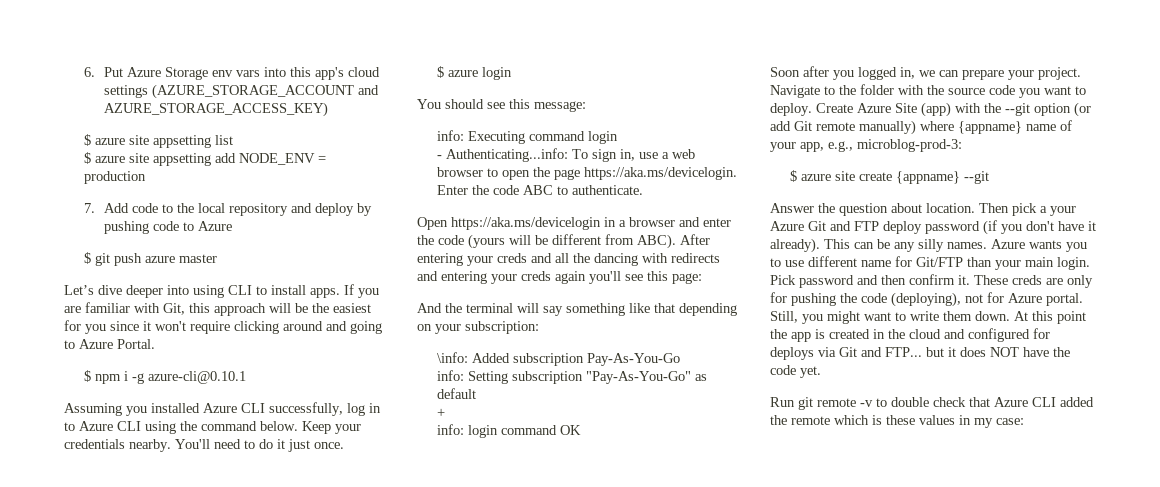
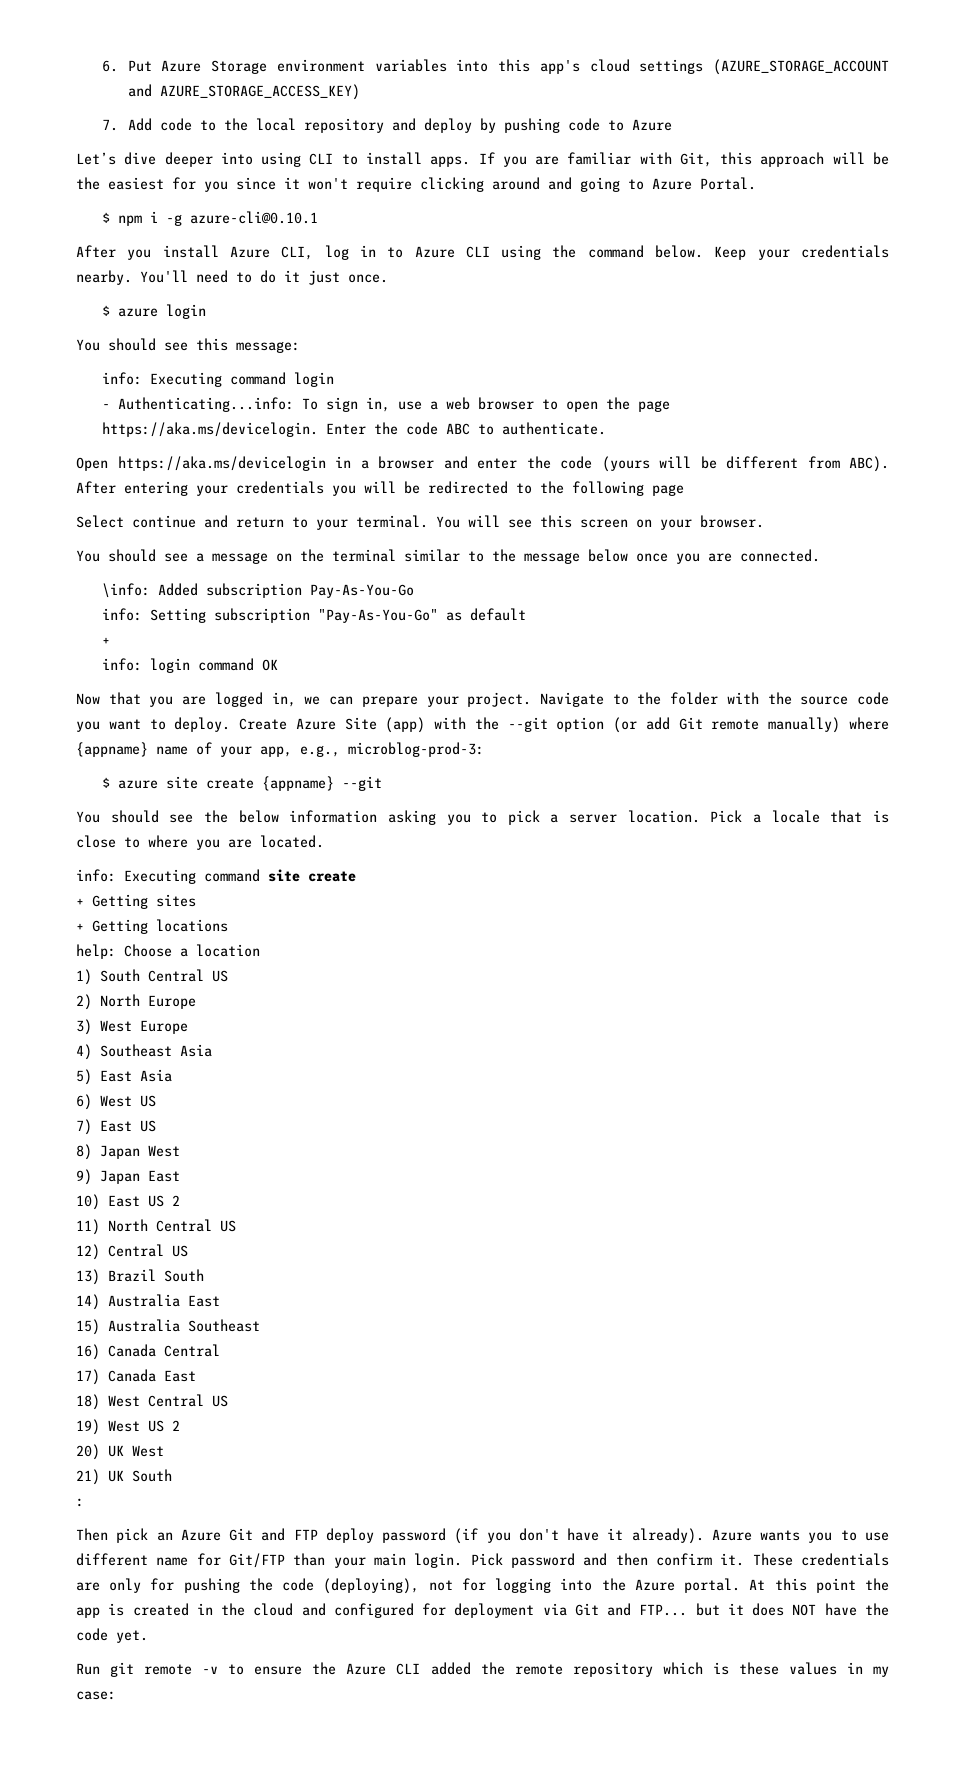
- 6. Put Azure Storage env vars into this app's cloud settings (AZURE_STORAGE_ACCOUNT and AZURE_STORAGE_ACCESS_KEY)
+ 6. Put Azure Storage environment variables into this app's cloud settings (AZURE_STORAGE_ACCOUNT and AZURE_STORAGE_ACCESS_KEY)
- $ azure site appsetting list
- $ azure site appsetting add NODE_ENV = production
- $ git push azure master
- Assuming you installed Azure CLI successfully, log in to Azure CLI using the command below.
+ After you install Azure CLI, log in to Azure CLI using the command below.
- After entering your creds and all the dancing with redirects and entering your creds again you'll see this page:
- And the terminal will say something like that depending on your subscription:
+ After entering your credentials you will be redirected to the following page
+ Select continue and return to your terminal. You will see this screen on your browser.
+ You should see a message on the terminal similar to the message below once you are connected.
- Soon after you logged in, we can prepare your project.
+ Now that you are logged in, we can prepare your project.
- Answer the question about location. Then pick a your Azure Git and FTP deploy password (if you don't have it already).
+ You should see the below information asking you to pick a server location. Pick a locale that is close to where you are located.
+ info: Executing command site create
+ + Getting sites
+ + Getting locations
+ help: Choose a location
+ 1) South Central US
+ 2) North Europe
+ 3) West Europe
+ 4) Southeast Asia
+ 5) East Asia
+ 6) West US
+ 7) East US
+ 8) Japan West
+ 9) Japan East
+ 10) East US 2
+ 11) North Central US
+ 12) Central US
+ 13) Brazil South
+ 14) Australia East
+ 15) Australia Southeast
+ 16) Canada Central
+ 17) Canada East
+ 18) West Central US
+ 19) West US 2
+ 20) UK West
+ 21) UK South
+ :
+ Then pick an Azure Git and FTP deploy password (if you don't have it already).
- This can be any silly names.
- These creds are only for pushing the code (deploying), not for Azure portal. Still, you might want to write them down.
+ These credentials are only for pushing the code (deploying), not for logging into the Azure portal.
- At this point the app is created in the cloud and configured for deploys via Git and FTP... but it does NOT have the code yet.
+ At this point the app is created in the cloud and configured for deployment via Git and FTP... but it does NOT have the code yet.
- Run git remote -v to double check that Azure CLI added the remote which is these values in my case:
+ Run git remote -v to ensure the Azure CLI added the remote repository which is these values in my case:

